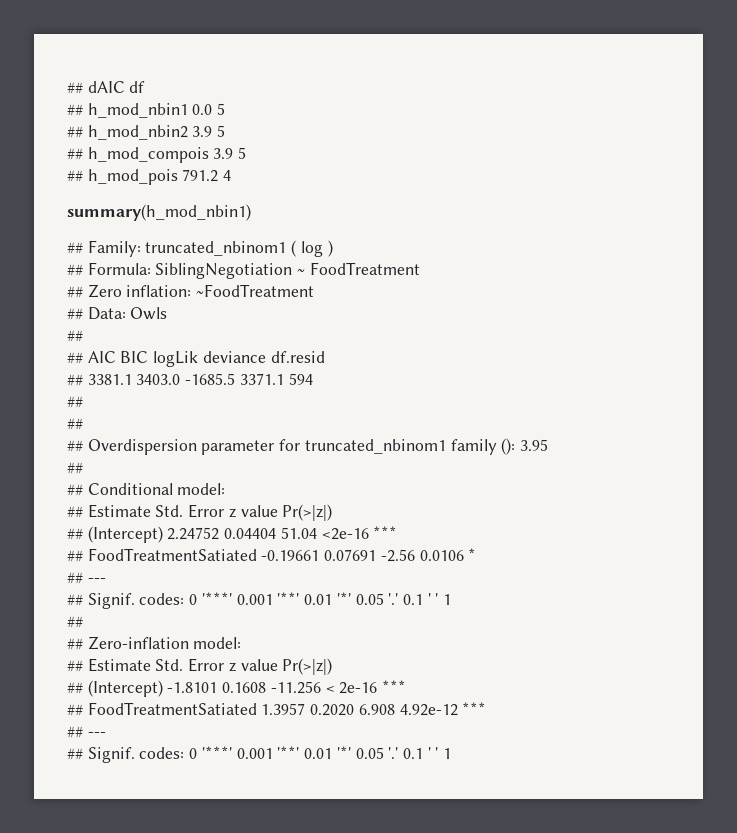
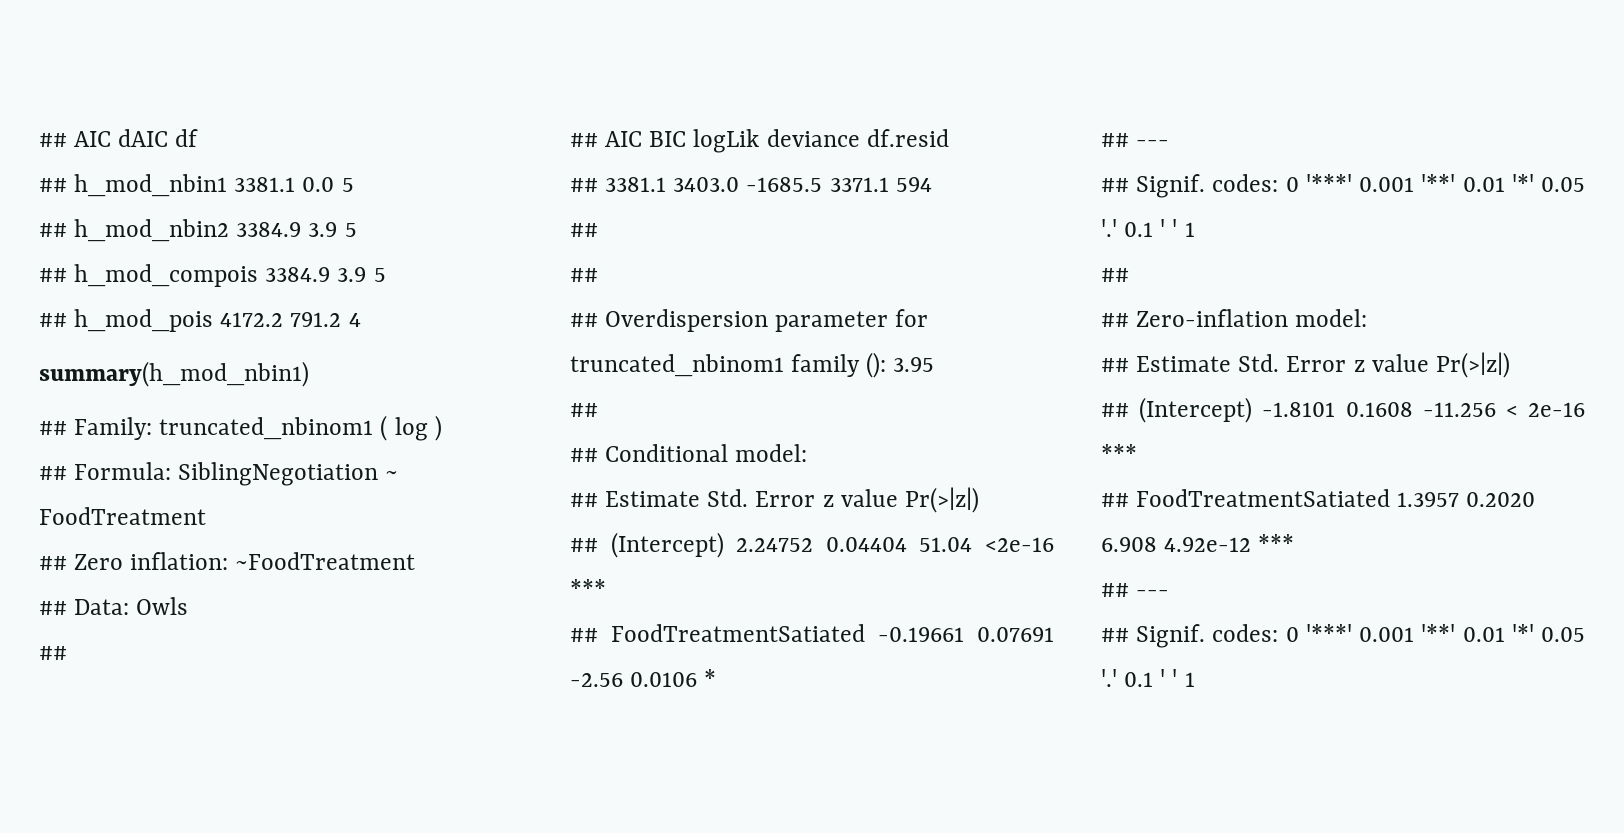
- ## dAIC df
+ ## AIC dAIC df
- ## h_mod_nbin1 0.0 5
+ ## h_mod_nbin1 3381.1 0.0 5
- ## h_mod_nbin2 3.9 5
+ ## h_mod_nbin2 3384.9 3.9 5
- ## h_mod_compois 3.9 5
+ ## h_mod_compois 3384.9 3.9 5
- ## h_mod_pois 791.2 4
+ ## h_mod_pois 4172.2 791.2 4

